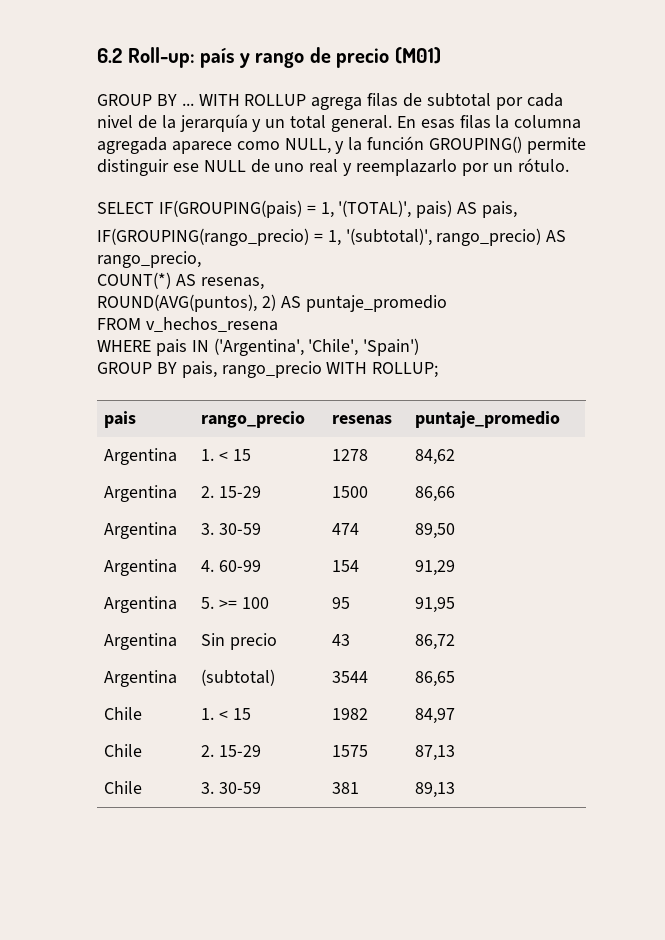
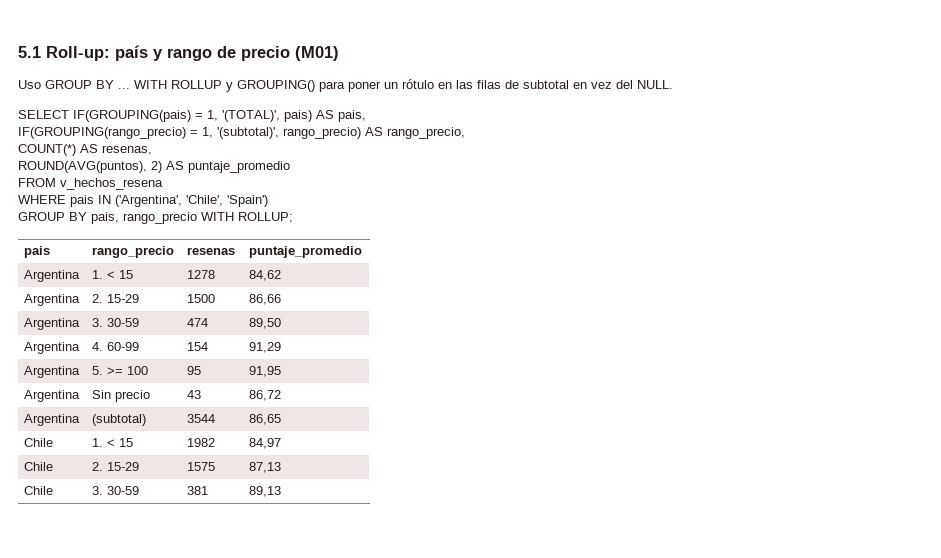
- 6.2 Roll-up: país y rango de precio (M01)
+ 5.1 Roll-up: país y rango de precio (M01)
- GROUP BY ...
+ Uso GROUP BY ...
- WITH ROLLUP agrega filas de subtotal por cada nivel de la jerarquía y un total general. En esas filas la columna agregada aparece como NULL, y la función GROUPING() permite distinguir ese NULL de uno real y reemplazarlo por un rótulo.
+ WITH ROLLUP y GROUPING() para poner un rótulo en las filas de subtotal en vez del NULL.

